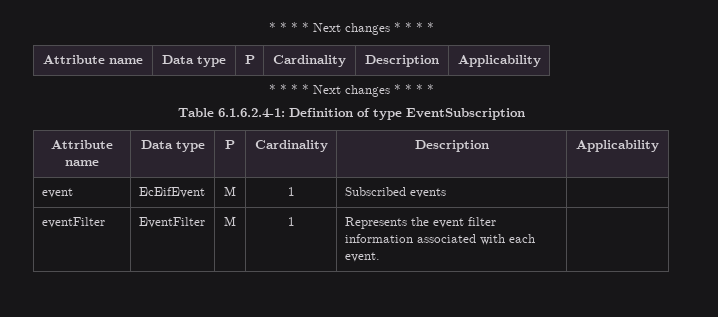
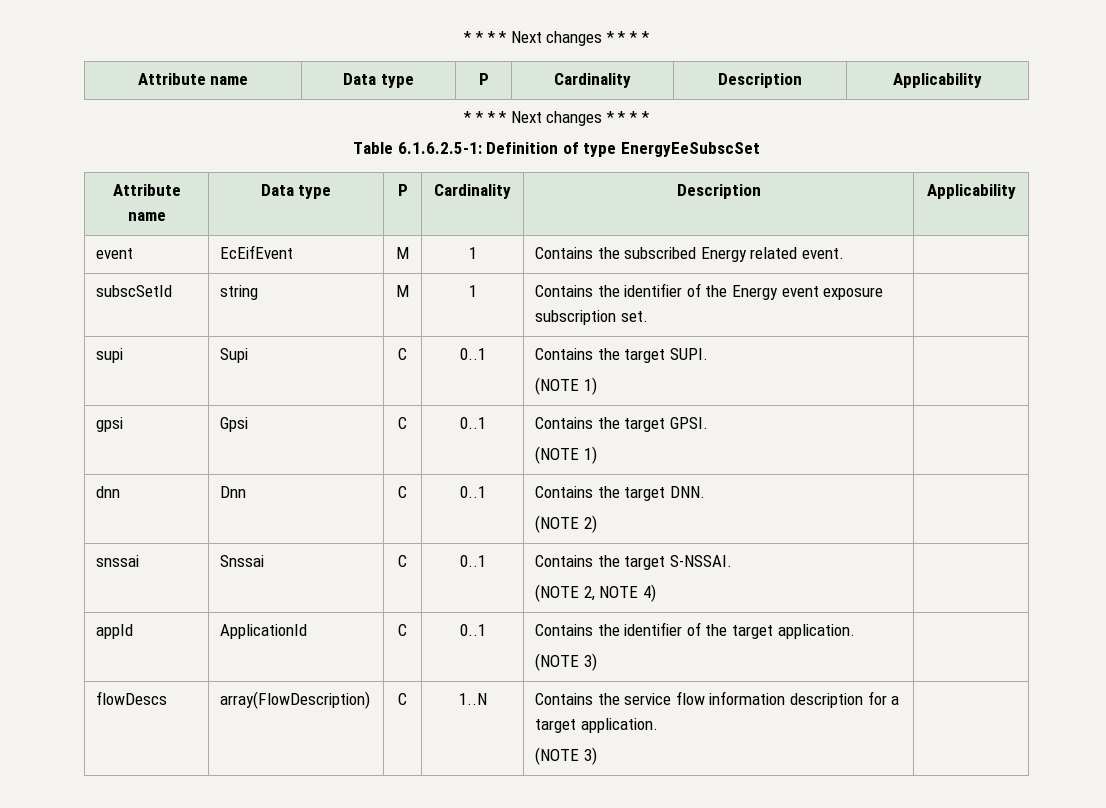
- Table 6.1.6.2.4-1: Definition of type EventSubscription
+ Table 6.1.6.2.5-1: Definition of type EnergyEeSubscSet
- event | EcEifEvent | M | 1 | Subscribed events |
- eventFilter | EventFilter | M | 1 | Represents the event filter information associated with each event. |
+ event | EcEifEvent | M | 1 | Contains the subscribed Energy related event. |
+ subscSetId | string | M | 1 | Contains the identifier of the Energy event exposure subscription set. |
+ supi | Supi | C | 0..1 | Contains the target SUPI.
+ (NOTE 1) |
+ gpsi | Gpsi | C | 0..1 | Contains the target GPSI.
+ (NOTE 1) |
+ dnn | Dnn | C | 0..1 | Contains the target DNN.
+ (NOTE 2) |
+ snssai | Snssai | C | 0..1 | Contains the target S-NSSAI.
+ (NOTE 2, NOTE 4) |
+ appId | ApplicationId | C | 0..1 | Contains the identifier of the target application.
+ (NOTE 3) |
+ flowDescs | array(FlowDescription) | C | 1..N | Contains the service flow information description for a target application.
+ (NOTE 3) |

